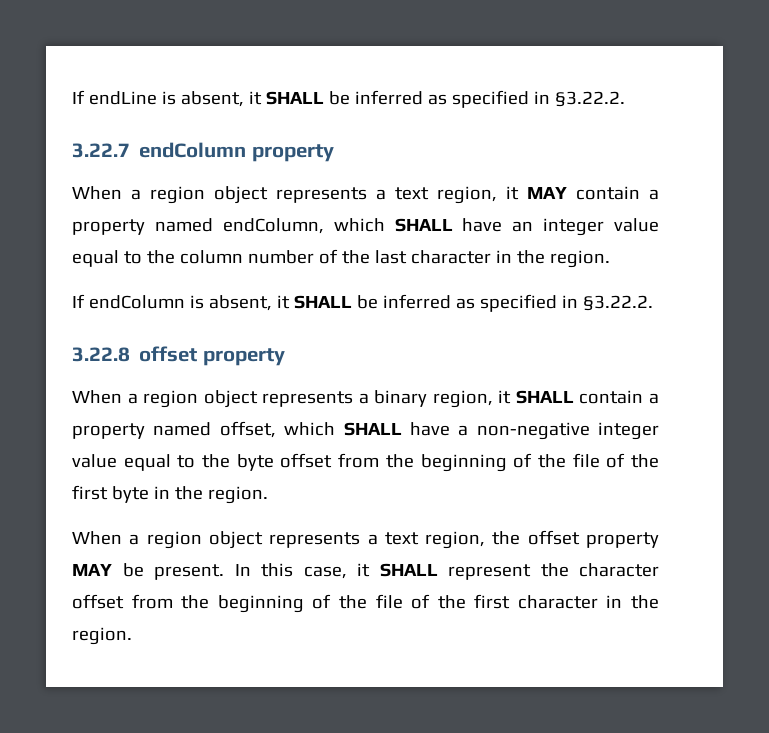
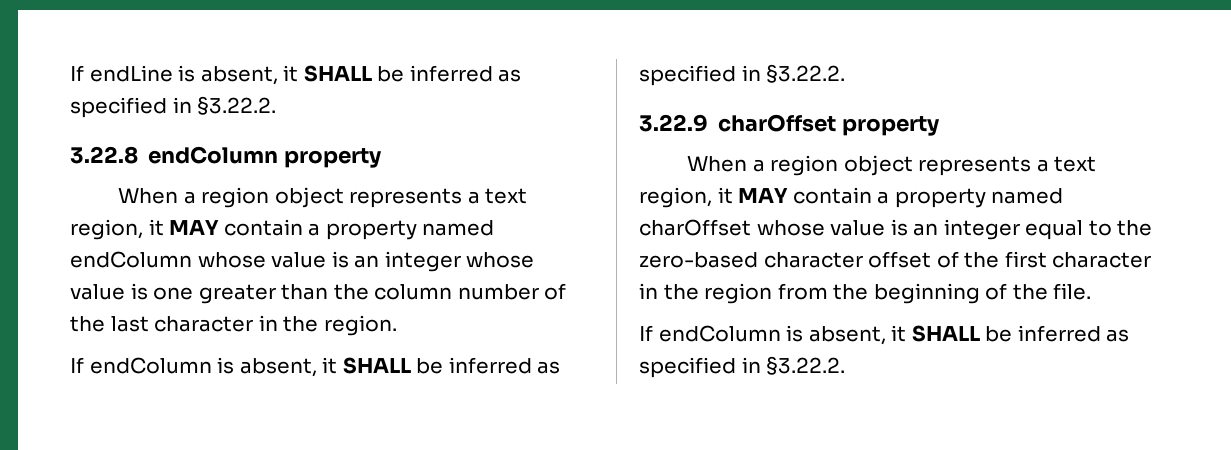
- 3.22.7 endColumn property
+ 3.22.8 endColumn property
- When a region object represents a text region, it MAY contain a property named endColumn, which SHALL have an integer value equal to the column number of the last character in the region.
+ When a region object represents a text region, it MAY contain a property named endColumn whose value is an integer whose value is one greater than the column number of the last character in the region.
- 3.22.8 offset property
- When a region object represents a binary region, it SHALL contain a property named offset, which SHALL have a non-negative integer value equal to the byte offset from the beginning of the file of the first byte in the region.
- When a region object represents a text region, the offset property MAY be present. In this case, it SHALL represent the character offset from the beginning of the file of the first character in the region.
+ 3.22.9 charOffset property
+ When a region object represents a text region, it MAY contain a property named charOffset whose value is an integer equal to the zero-based character offset of the first character in the region from the beginning of the file.
+ If endColumn is absent, it SHALL be inferred as specified in §3.22.2.

